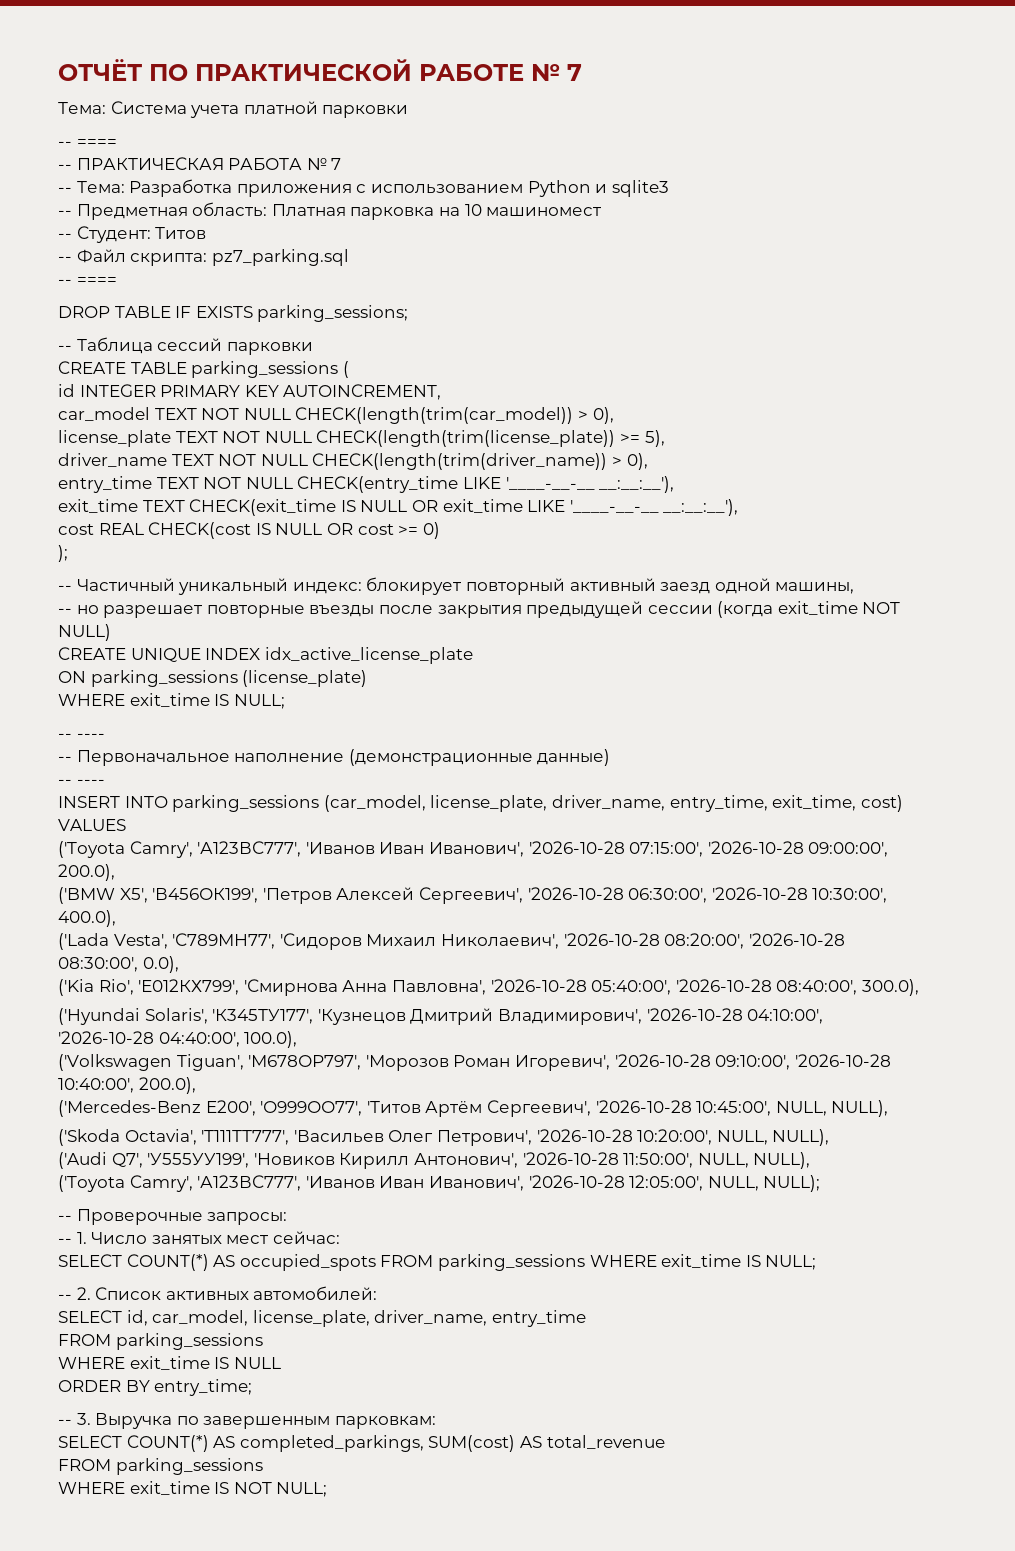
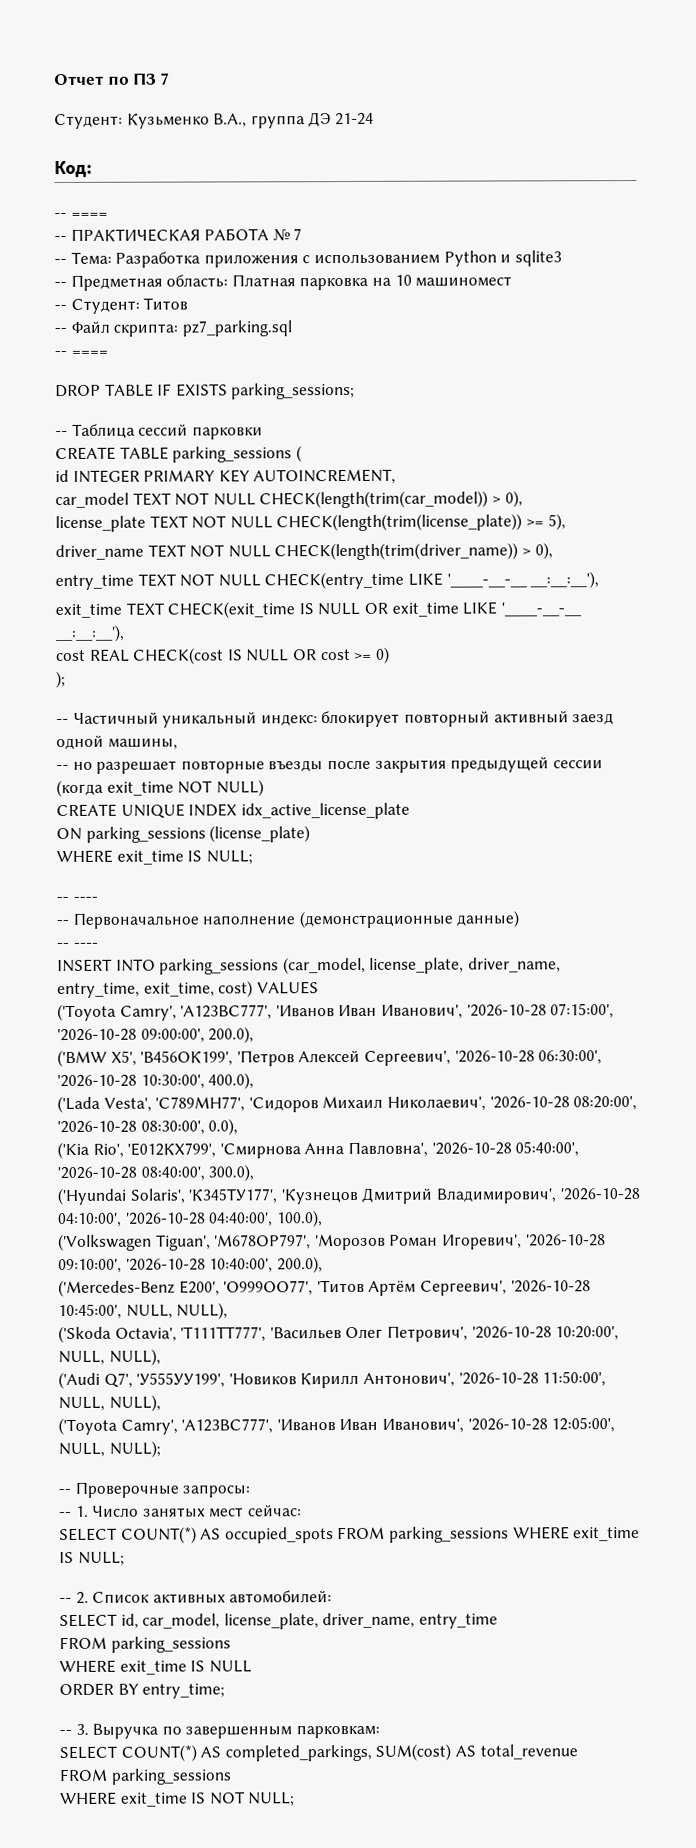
- ОТЧЁТ ПО ПРАКТИЧЕСКОЙ РАБОТЕ № 7
- Тема: Система учета платной парковки
+ Отчет по ПЗ 7
+ Студент: Кузьменко В.А., группа ДЭ 21-24
+ Код:

